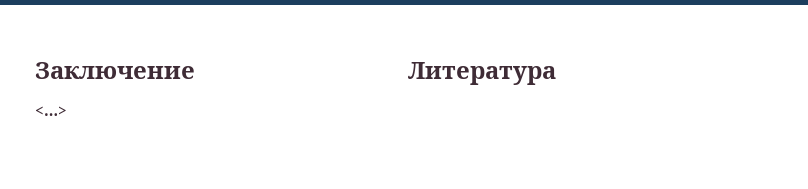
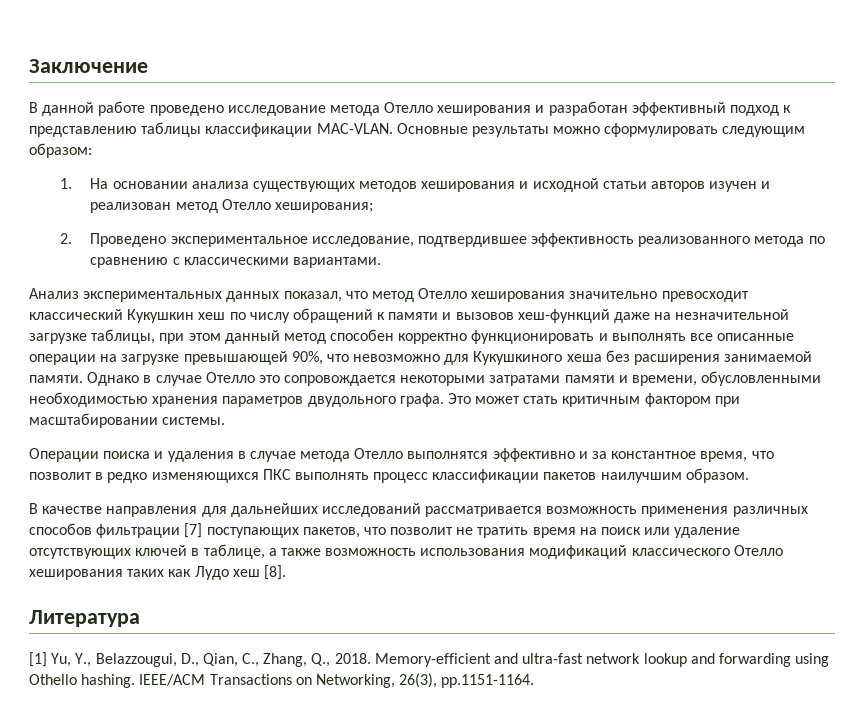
- <…>
+ В данной работе проведено исследование метода Отелло хеширования и разработан эффективный подход к представлению таблицы классификации MAC-VLAN. Основные результаты можно сформулировать следующим образом:
+ 1. На основании анализа существующих методов хеширования и исходной статьи авторов изучен и реализован метод Отелло хеширования;
+ 2. Проведено экспериментальное исследование, подтвердившее эффективность реализованного метода по сравнению с классическими вариантами.
+ Анализ экспериментальных данных показал, что метод Отелло хеширования значительно превосходит классический Кукушкин хеш по числу обращений к памяти и вызовов хеш-функций даже на незначительной загрузке таблицы, при этом данный метод способен корректно функционировать и выполнять все описанные операции на загрузке превышающей 90%, что невозможно для Кукушкиного хеша без расширения занимаемой памяти. Однако в случае Отелло это сопровождается некоторыми затратами памяти и времени, обусловленными необходимостью хранения параметров двудольного графа. Это может стать критичным фактором при масштабировании системы.
+ Операции поиска и удаления в случае метода Отелло выполнятся эффективно и за константное время, что позволит в редко изменяющихся ПКС выполнять процесс классификации пакетов наилучшим образом.
+ В качестве направления для дальнейших исследований рассматривается возможность применения различных способов фильтрации [7] поступающих пакетов, что позволит не тратить время на поиск или удаление отсутствующих ключей в таблице, а также возможность использования модификаций классического Отелло хеширования таких как Лудо хеш [8].
  Литература
+ [1] Yu, Y., Belazzougui, D., Qian, C., Zhang, Q., 2018. Memory-efficient and ultra-fast network lookup and forwarding using Othello hashing. IEEE/ACM Transactions on Networking, 26(3), pp.1151-1164.

